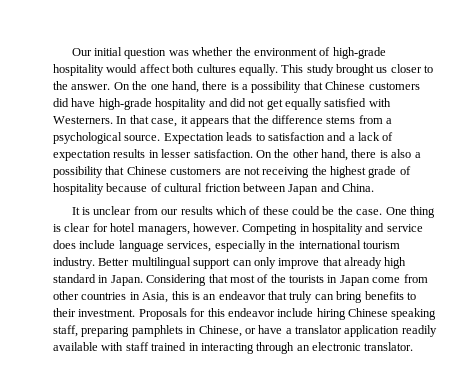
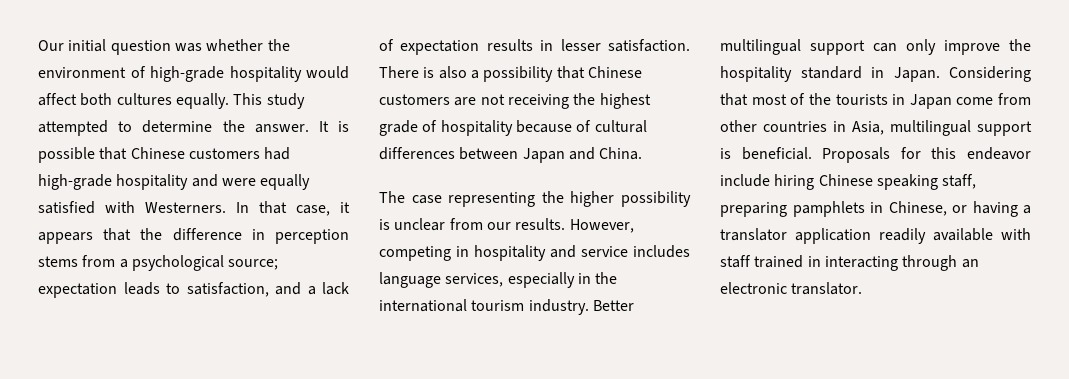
- This study brought us closer to the answer. On the one hand, there is a possibility that Chinese customers did have high-grade hospitality and did not get equally satisfied with Westerners.
+ This study attempted to determine the answer. It is possible that Chinese customers had high-grade hospitality and were equally satisfied with Westerners.
- In that case, it appears that the difference stems from a psychological source. Expectation leads to satisfaction and a lack of expectation results in lesser satisfaction.
+ In that case, it appears that the difference in perception stems from a psychological source; expectation leads to satisfaction, and a lack of expectation results in lesser satisfaction.
- On the other hand, there is also a possibility that Chinese customers are not receiving the highest grade of hospitality because of cultural friction between Japan and China.
+ There is also a possibility that Chinese customers are not receiving the highest grade of hospitality because of cultural differences between Japan and China.
- It is unclear from our results which of these could be the case. One thing is clear for hotel managers, however. Competing in hospitality and service does include language services, especially in the international tourism industry.
+ The case representing the higher possibility is unclear from our results. However, competing in hospitality and service includes language services, especially in the international tourism industry.
- Better multilingual support can only improve that already high standard in Japan.
+ Better multilingual support can only improve the hospitality standard in Japan.
- Considering that most of the tourists in Japan come from other countries in Asia, this is an endeavor that truly can bring benefits to their investment.
+ Considering that most of the tourists in Japan come from other countries in Asia, multilingual support is beneficial.
- Proposals for this endeavor include hiring Chinese speaking staff, preparing pamphlets in Chinese, or have a translator application readily available with staff trained in interacting through an electronic translator.
+ Proposals for this endeavor include hiring Chinese speaking staff, preparing pamphlets in Chinese, or having a translator application readily available with staff trained in interacting through an electronic translator.

